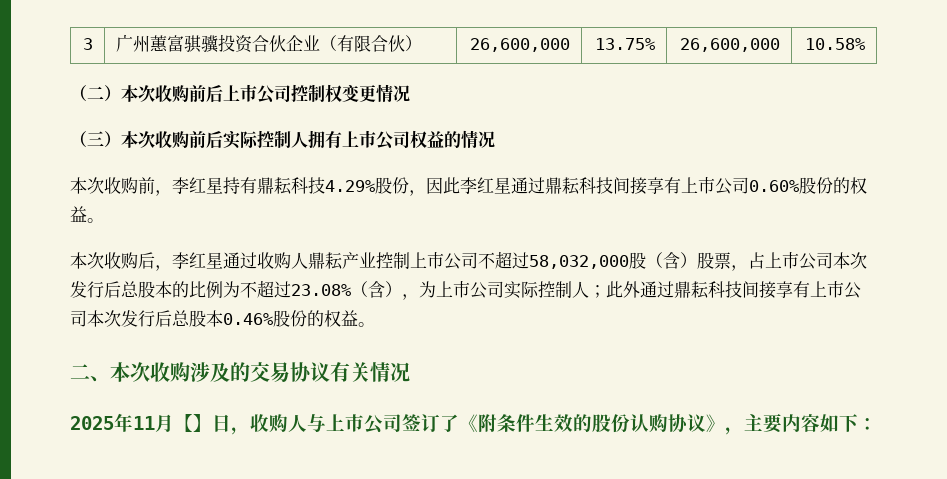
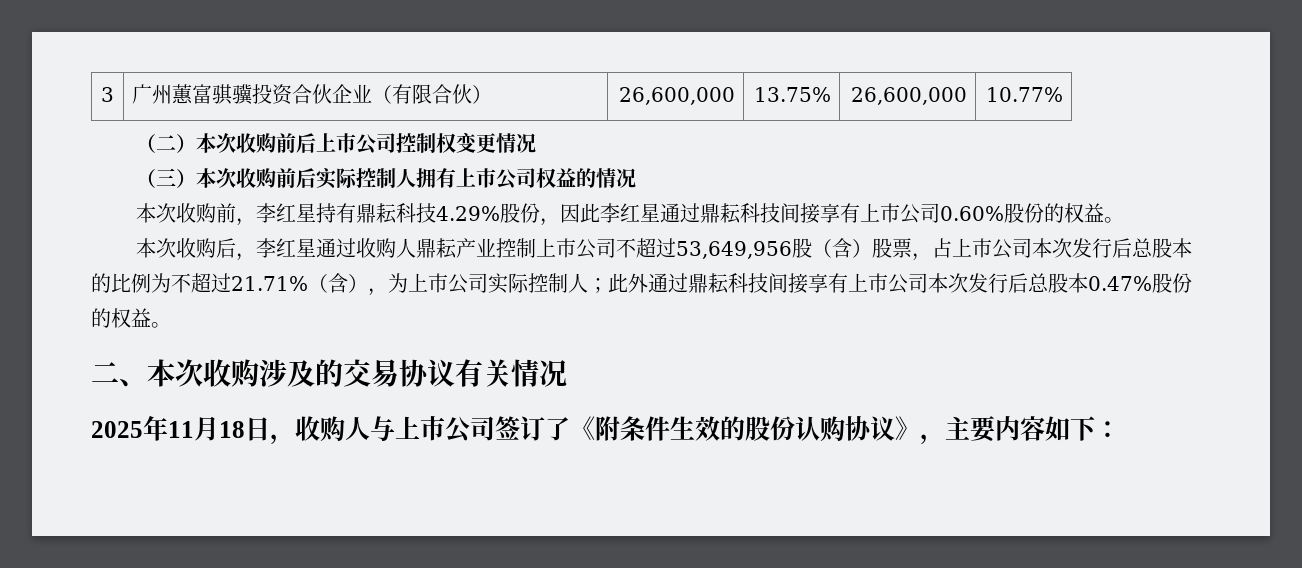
- 3 | 广州蕙富骐骥投资合伙企业（有限合伙） | 26,600,000 | 13.75% | 26,600,000 | 10.58%
+ 3 | 广州蕙富骐骥投资合伙企业（有限合伙） | 26,600,000 | 13.75% | 26,600,000 | 10.77%
- 本次收购后，李红星通过收购人鼎耘产业控制上市公司不超过58,032,000股（含）股票，占上市公司本次发行后总股本的比例为不超过23.08%（含），为上市公司实际控制人；此外通过鼎耘科技间接享有上市公司本次发行后总股本0.46%股份的权益。
+ 本次收购后，李红星通过收购人鼎耘产业控制上市公司不超过53,649,956股（含）股票，占上市公司本次发行后总股本的比例为不超过21.71%（含），为上市公司实际控制人；此外通过鼎耘科技间接享有上市公司本次发行后总股本0.47%股份的权益。
- 2025年11月【】日，收购人与上市公司签订了《附条件生效的股份认购协议》，主要内容如下：
+ 2025年11月18日，收购人与上市公司签订了《附条件生效的股份认购协议》，主要内容如下：

